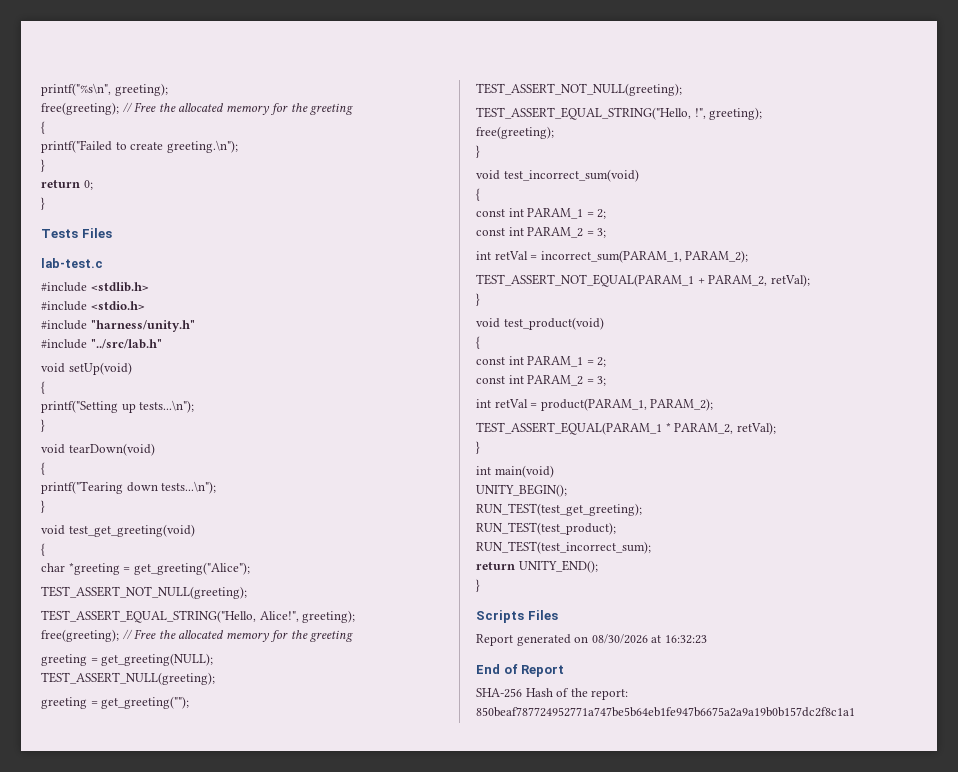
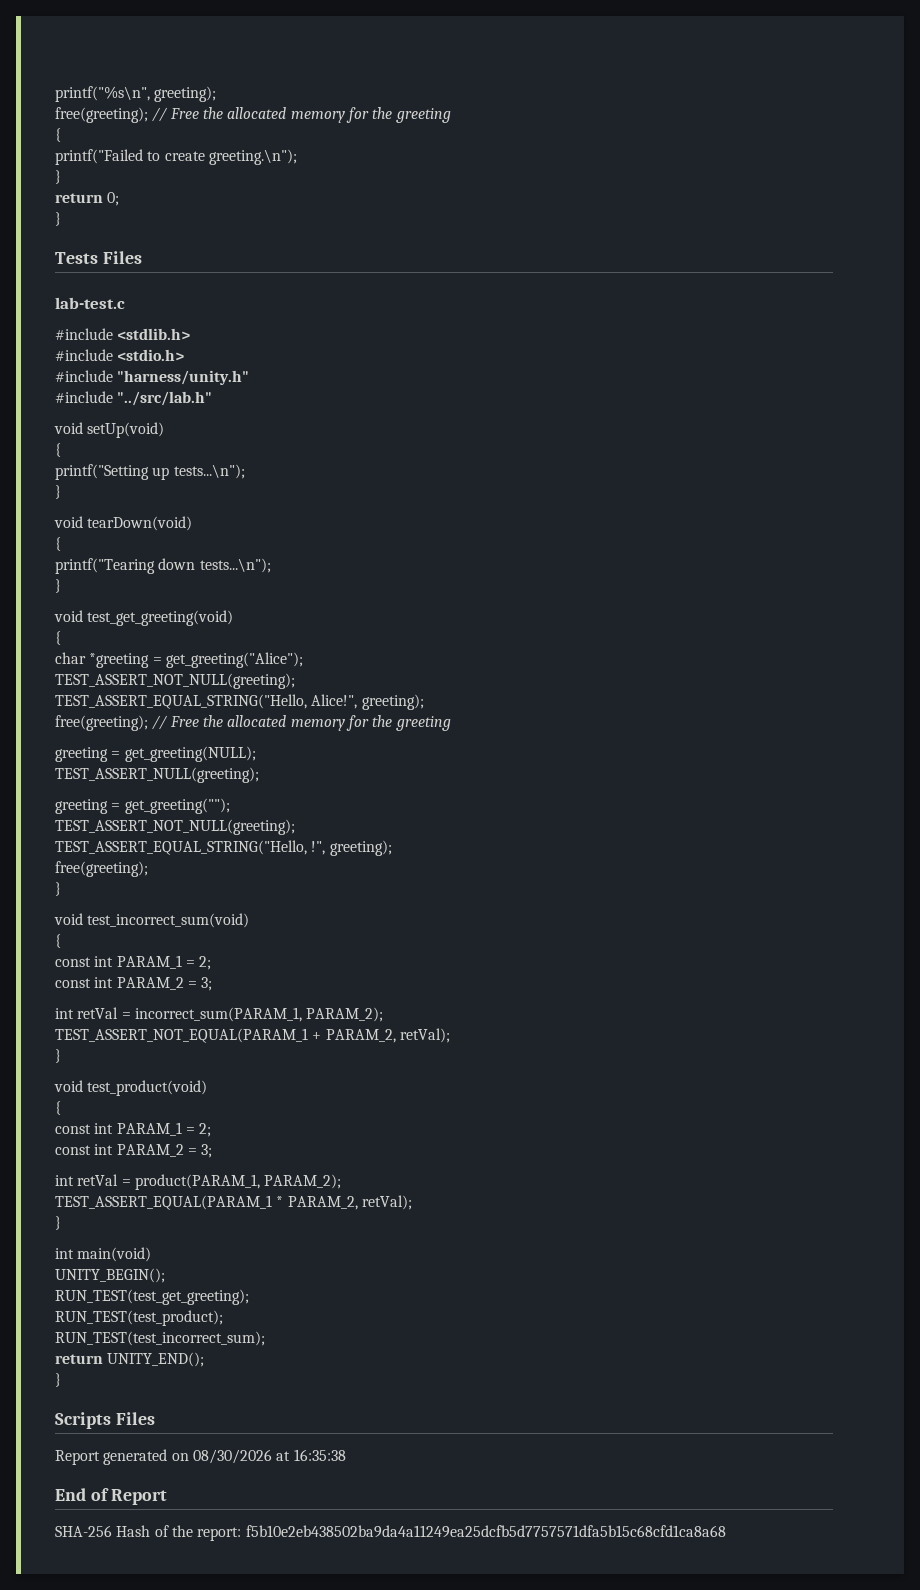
- Report generated on 08/30/2026 at 16:32:23
+ Report generated on 08/30/2026 at 16:35:38
- SHA-256 Hash of the report: 850beaf787724952771a747be5b64eb1fe947b6675a2a9a19b0b157dc2f8c1a1
+ SHA-256 Hash of the report: f5b10e2eb438502ba9da4a11249ea25dcfb5d7757571dfa5b15c68cfd1ca8a68

